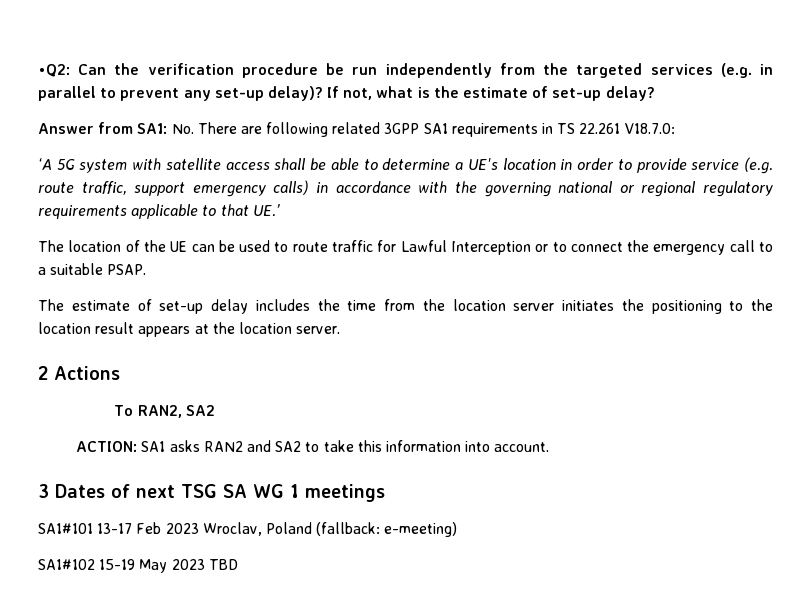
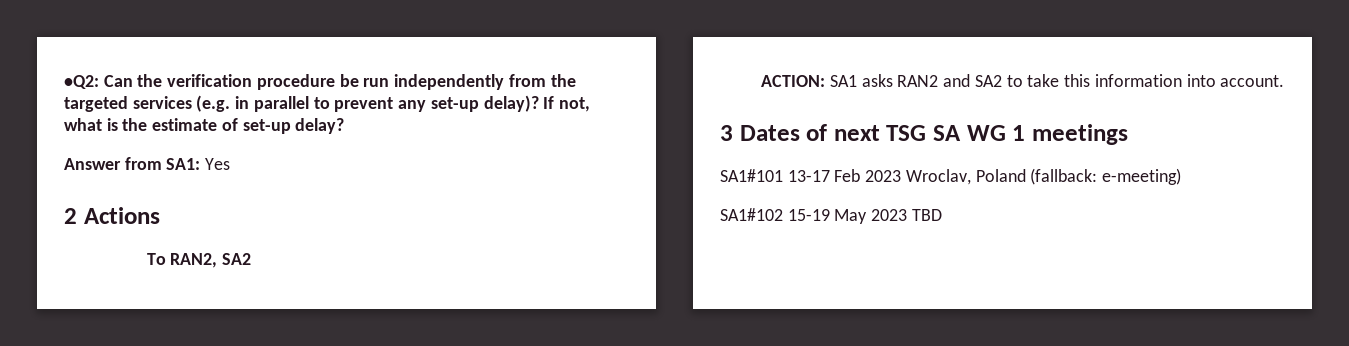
- Answer from SA1: No. There are following related 3GPP SA1 requirements in TS 22.261 V18.7.0:
- ‘A 5G system with satellite access shall be able to determine a UE's location in order to provide service (e.g. route traffic, support emergency calls) in accordance with the governing national or regional regulatory requirements applicable to that UE.’
- The location of the UE can be used to route traffic for Lawful Interception or to connect the emergency call to a suitable PSAP.
- The estimate of set-up delay includes the time from the location server initiates the positioning to the location result appears at the location server.
+ Answer from SA1: Yes

